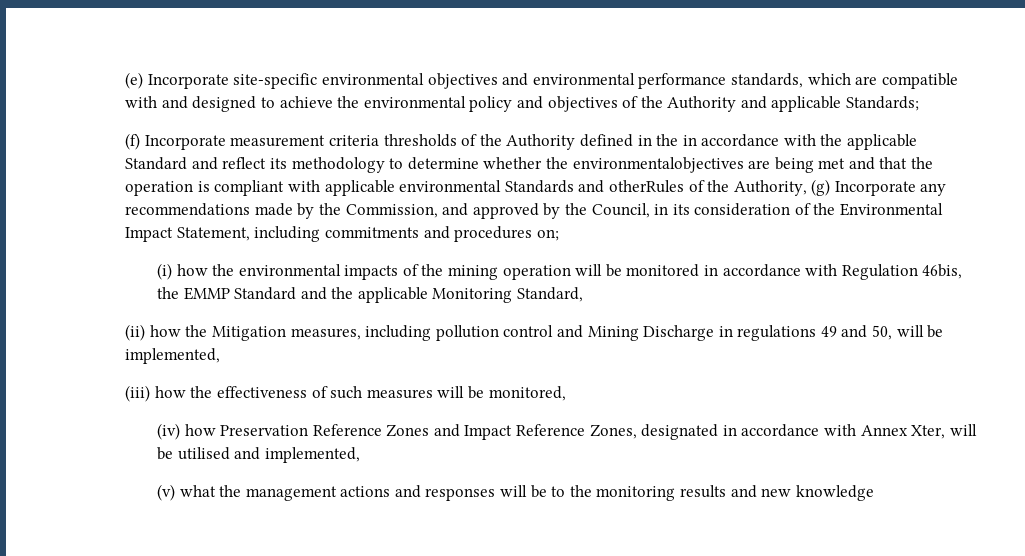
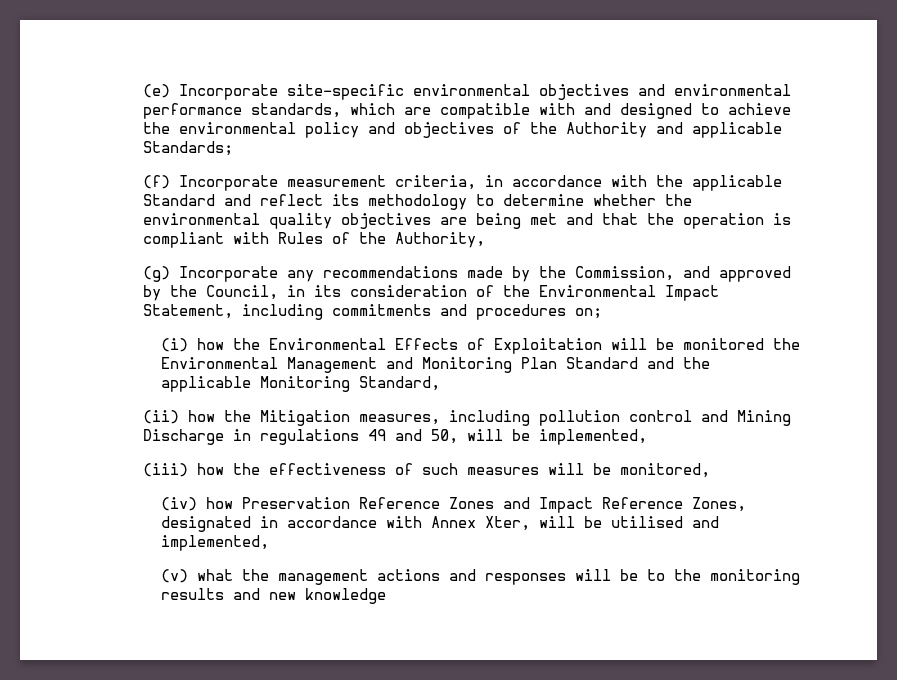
- (f) Incorporate measurement criteria thresholds of the Authority defined in the in accordance with the applicable Standard and reflect its methodology to determine whether the environmentalobjectives are being met and that the operation is compliant with applicable environmental Standards and otherRules of the Authority, (g) Incorporate any recommendations made by the Commission, and approved by the Council, in its consideration of the Environmental Impact Statement, including commitments and procedures on;
+ (f) Incorporate measurement criteria, in accordance with the applicable Standard and reflect its methodology to determine whether the environmental quality objectives are being met and that the operation is compliant with Rules of the Authority,
+ (g) Incorporate any recommendations made by the Commission, and approved by the Council, in its consideration of the Environmental Impact Statement, including commitments and procedures on;
- (i) how the environmental impacts of the mining operation will be monitored in accordance with Regulation 46bis, the EMMP Standard and the applicable Monitoring Standard,
+ (i) how the Environmental Effects of Exploitation will be monitored the Environmental Management and Monitoring Plan Standard and the applicable Monitoring Standard,

